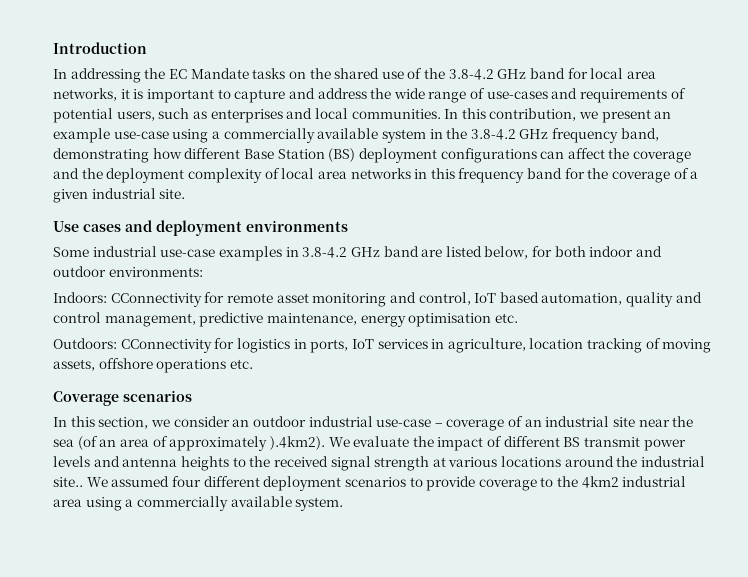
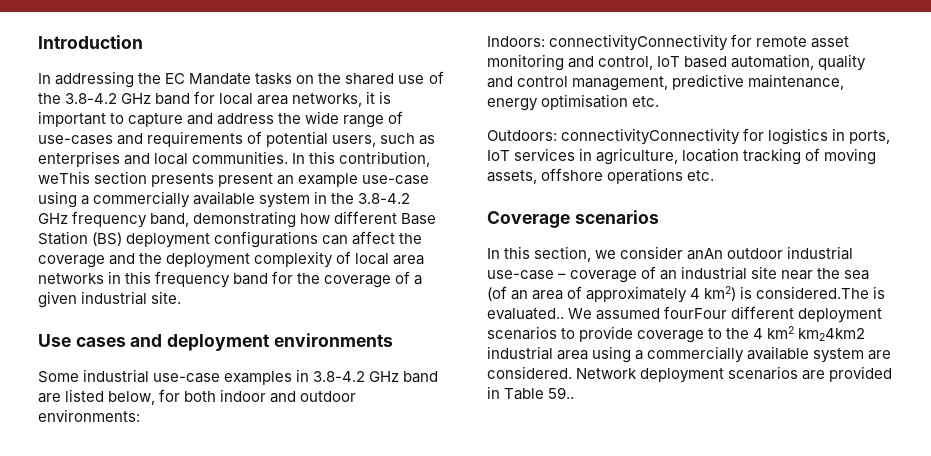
- In this contribution, we present an example use-case using a commercially available system in the 3.8-4.2 GHz frequency band, demonstrating how different Base Station (BS) deployment configurations can affect the coverage and the deployment complexity of local area networks in this frequency band for the coverage of a given industrial site.
+ In this contribution, weThis section presents present an example use-case using a commercially available system in the 3.8-4.2 GHz frequency band, demonstrating how different Base Station (BS) deployment configurations can affect the coverage and the deployment complexity of local area networks in this frequency band for the coverage of a given industrial site.
- Indoors: CConnectivity for remote asset monitoring and control, IoT based automation, quality and control management, predictive maintenance, energy optimisation etc.
+ Indoors: connectivityConnectivity for remote asset monitoring and control, IoT based automation, quality and control management, predictive maintenance, energy optimisation etc.
- Outdoors: CConnectivity for logistics in ports, IoT services in agriculture, location tracking of moving assets, offshore operations etc.
+ Outdoors: connectivityConnectivity for logistics in ports, IoT services in agriculture, location tracking of moving assets, offshore operations etc.
- In this section, we consider an outdoor industrial use-case – coverage of an industrial site near the sea (of an area of approximately ).4km2). We evaluate the impact of different BS transmit power levels and antenna heights to the received signal strength at various locations around the industrial site..
+ In this section, we consider anAn outdoor industrial use-case – coverage of an industrial site near the sea (of an area of approximately 4 km2) is considered.The is evaluated..
- We assumed four different deployment scenarios to provide coverage to the 4km2 industrial area using a commercially available system.
+ We assumed fourFour different deployment scenarios to provide coverage to the 4 km2 km24km2 industrial area using a commercially available system are considered. Network deployment scenarios are provided in Table 59..

